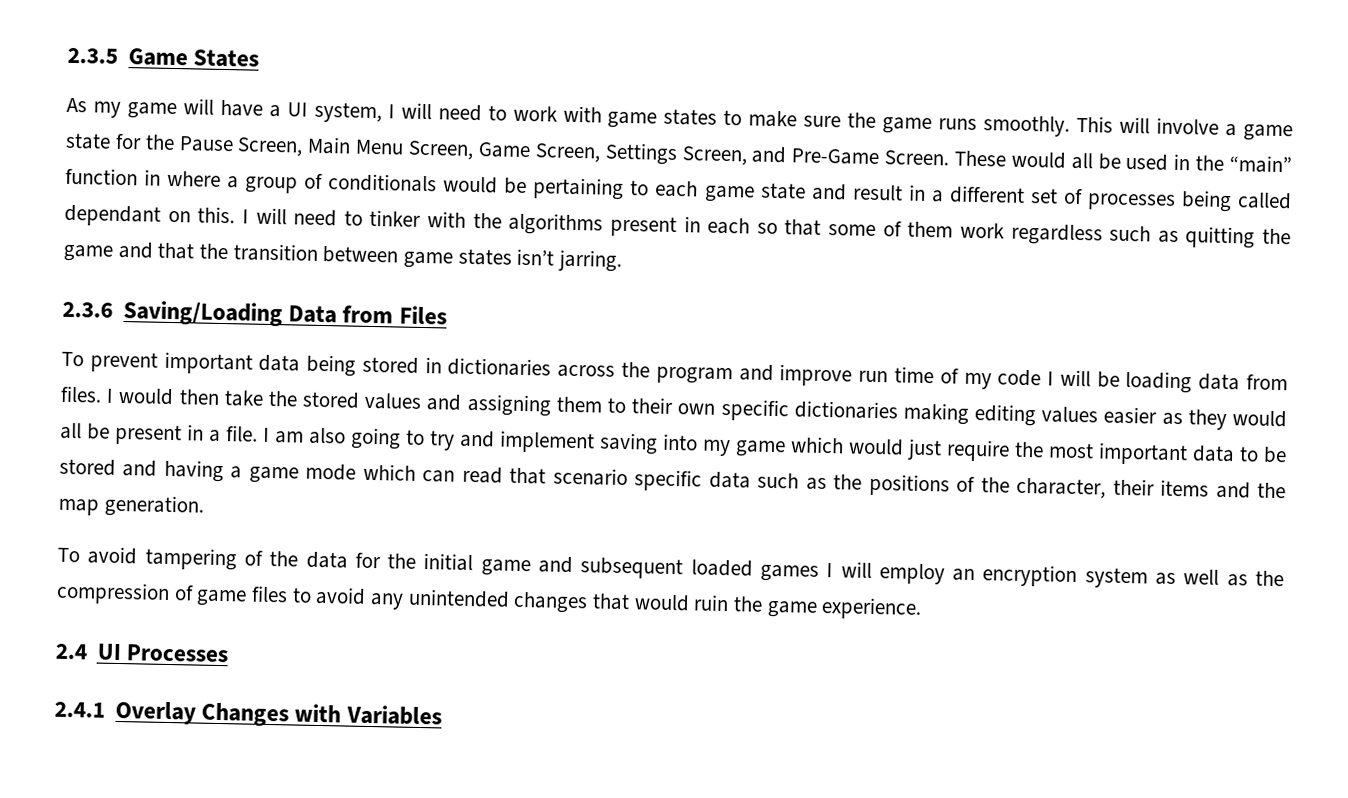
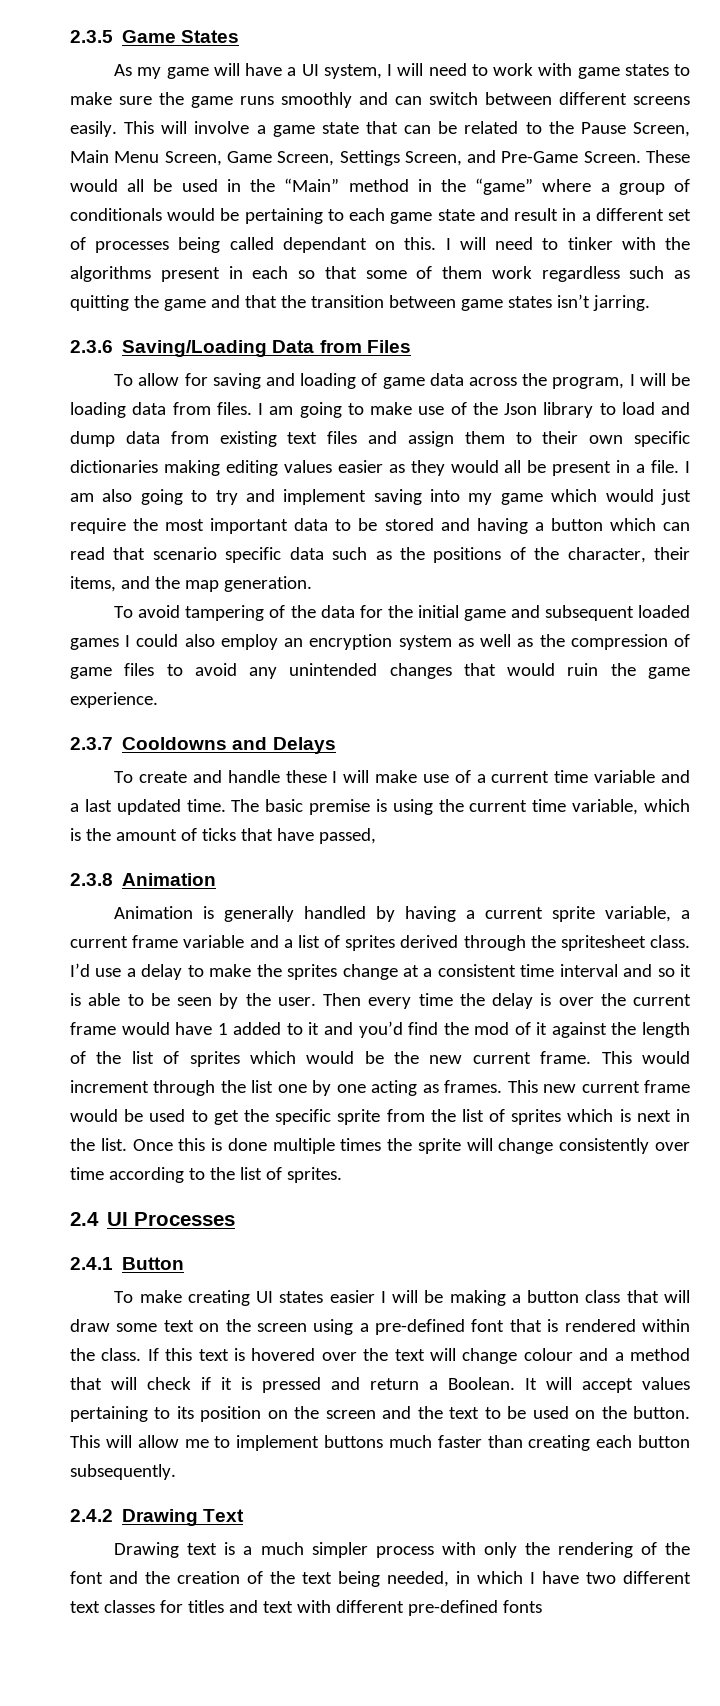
- As my game will have a UI system, I will need to work with game states to make sure the game runs smoothly.
+ As my game will have a UI system, I will need to work with game states to make sure the game runs smoothly and can switch between different screens easily.
- This will involve a game state for the Pause Screen, Main Menu Screen, Game Screen, Settings Screen, and Pre-Game Screen.
+ This will involve a game state that can be related to the Pause Screen, Main Menu Screen, Game Screen, Settings Screen, and Pre-Game Screen.
- These would all be used in the “main” function in where a group of conditionals would be pertaining to each game state and result in a different set of processes being called dependant on this.
+ These would all be used in the “Main” method in the “game” where a group of conditionals would be pertaining to each game state and result in a different set of processes being called dependant on this.
- To prevent important data being stored in dictionaries across the program and improve run time of my code I will be loading data from files.
+ To allow for saving and loading of game data across the program, I will be loading data from files.
- I would then take the stored values and assigning them to their own specific dictionaries making editing values easier as they would all be present in a file.
+ I am going to make use of the Json library to load and dump data from existing text files and assign them to their own specific dictionaries making editing values easier as they would all be present in a file.
- I am also going to try and implement saving into my game which would just require the most important data to be stored and having a game mode which can read that scenario specific data such as the positions of the character, their items and the map generation.
+ I am also going to try and implement saving into my game which would just require the most important data to be stored and having a button which can read that scenario specific data such as the positions of the character, their items, and the map generation.
- To avoid tampering of the data for the initial game and subsequent loaded games I will employ an encryption system as well as the compression of game files to avoid any unintended changes that would ruin the game experience.
+ To avoid tampering of the data for the initial game and subsequent loaded games I could also employ an encryption system as well as the compression of game files to avoid any unintended changes that would ruin the game experience.
+ 2.3.7 Cooldowns and Delays
+ To create and handle these I will make use of a current time variable and a last updated time. The basic premise is using the current time variable, which is the amount of ticks that have passed,
+ 2.3.8 Animation
+ Animation is generally handled by having a current sprite variable, a current frame variable and a list of sprites derived through the spritesheet class. I’d use a delay to make the sprites change at a consistent time interval and so it is able to be seen by the user. Then every time the delay is over the current frame would have 1 added to it and you’d find the mod of it against the length of the list of sprites which would be the new current frame. This would increment through the list one by one acting as frames. This new current frame would be used to get the specific sprite from the list of sprites which is next in the list. Once this is done multiple times the sprite will change consistently over time according to the list of sprites.
  2.4 UI Processes
- 2.4.1 Overlay Changes with Variables
+ 2.4.1 Button
+ To make creating UI states easier I will be making a button class that will draw some text on the screen using a pre-defined font that is rendered within the class. If this text is hovered over the text will change colour and a method that will check if it is pressed and return a Boolean. It will accept values pertaining to its position on the screen and the text to be used on the button. This will allow me to implement buttons much faster than creating each button subsequently.
+ 2.4.2 Drawing Text
+ Drawing text is a much simpler process with only the rendering of the font and the creation of the text being needed, in which I have two different text classes for titles and text with different pre-defined fonts

